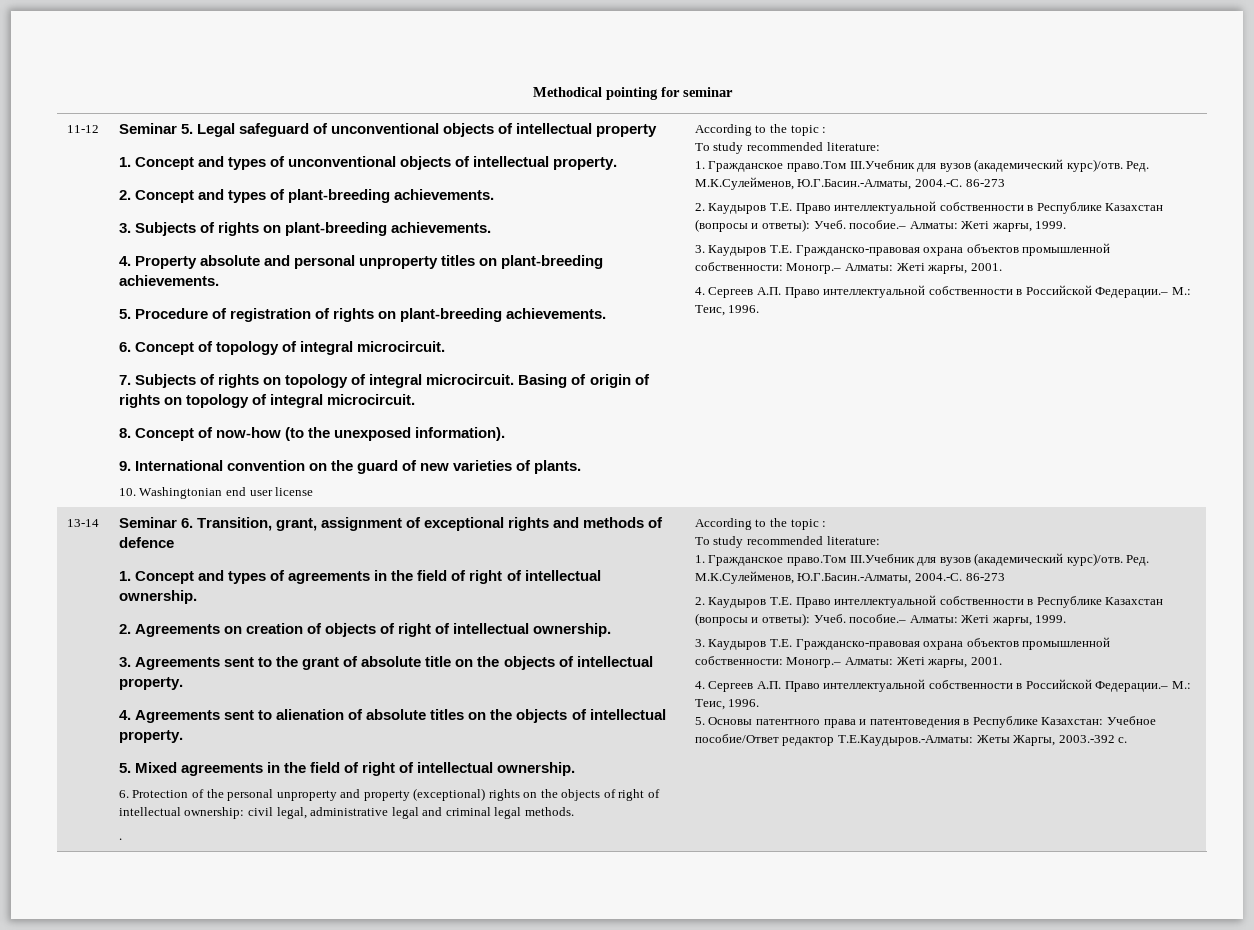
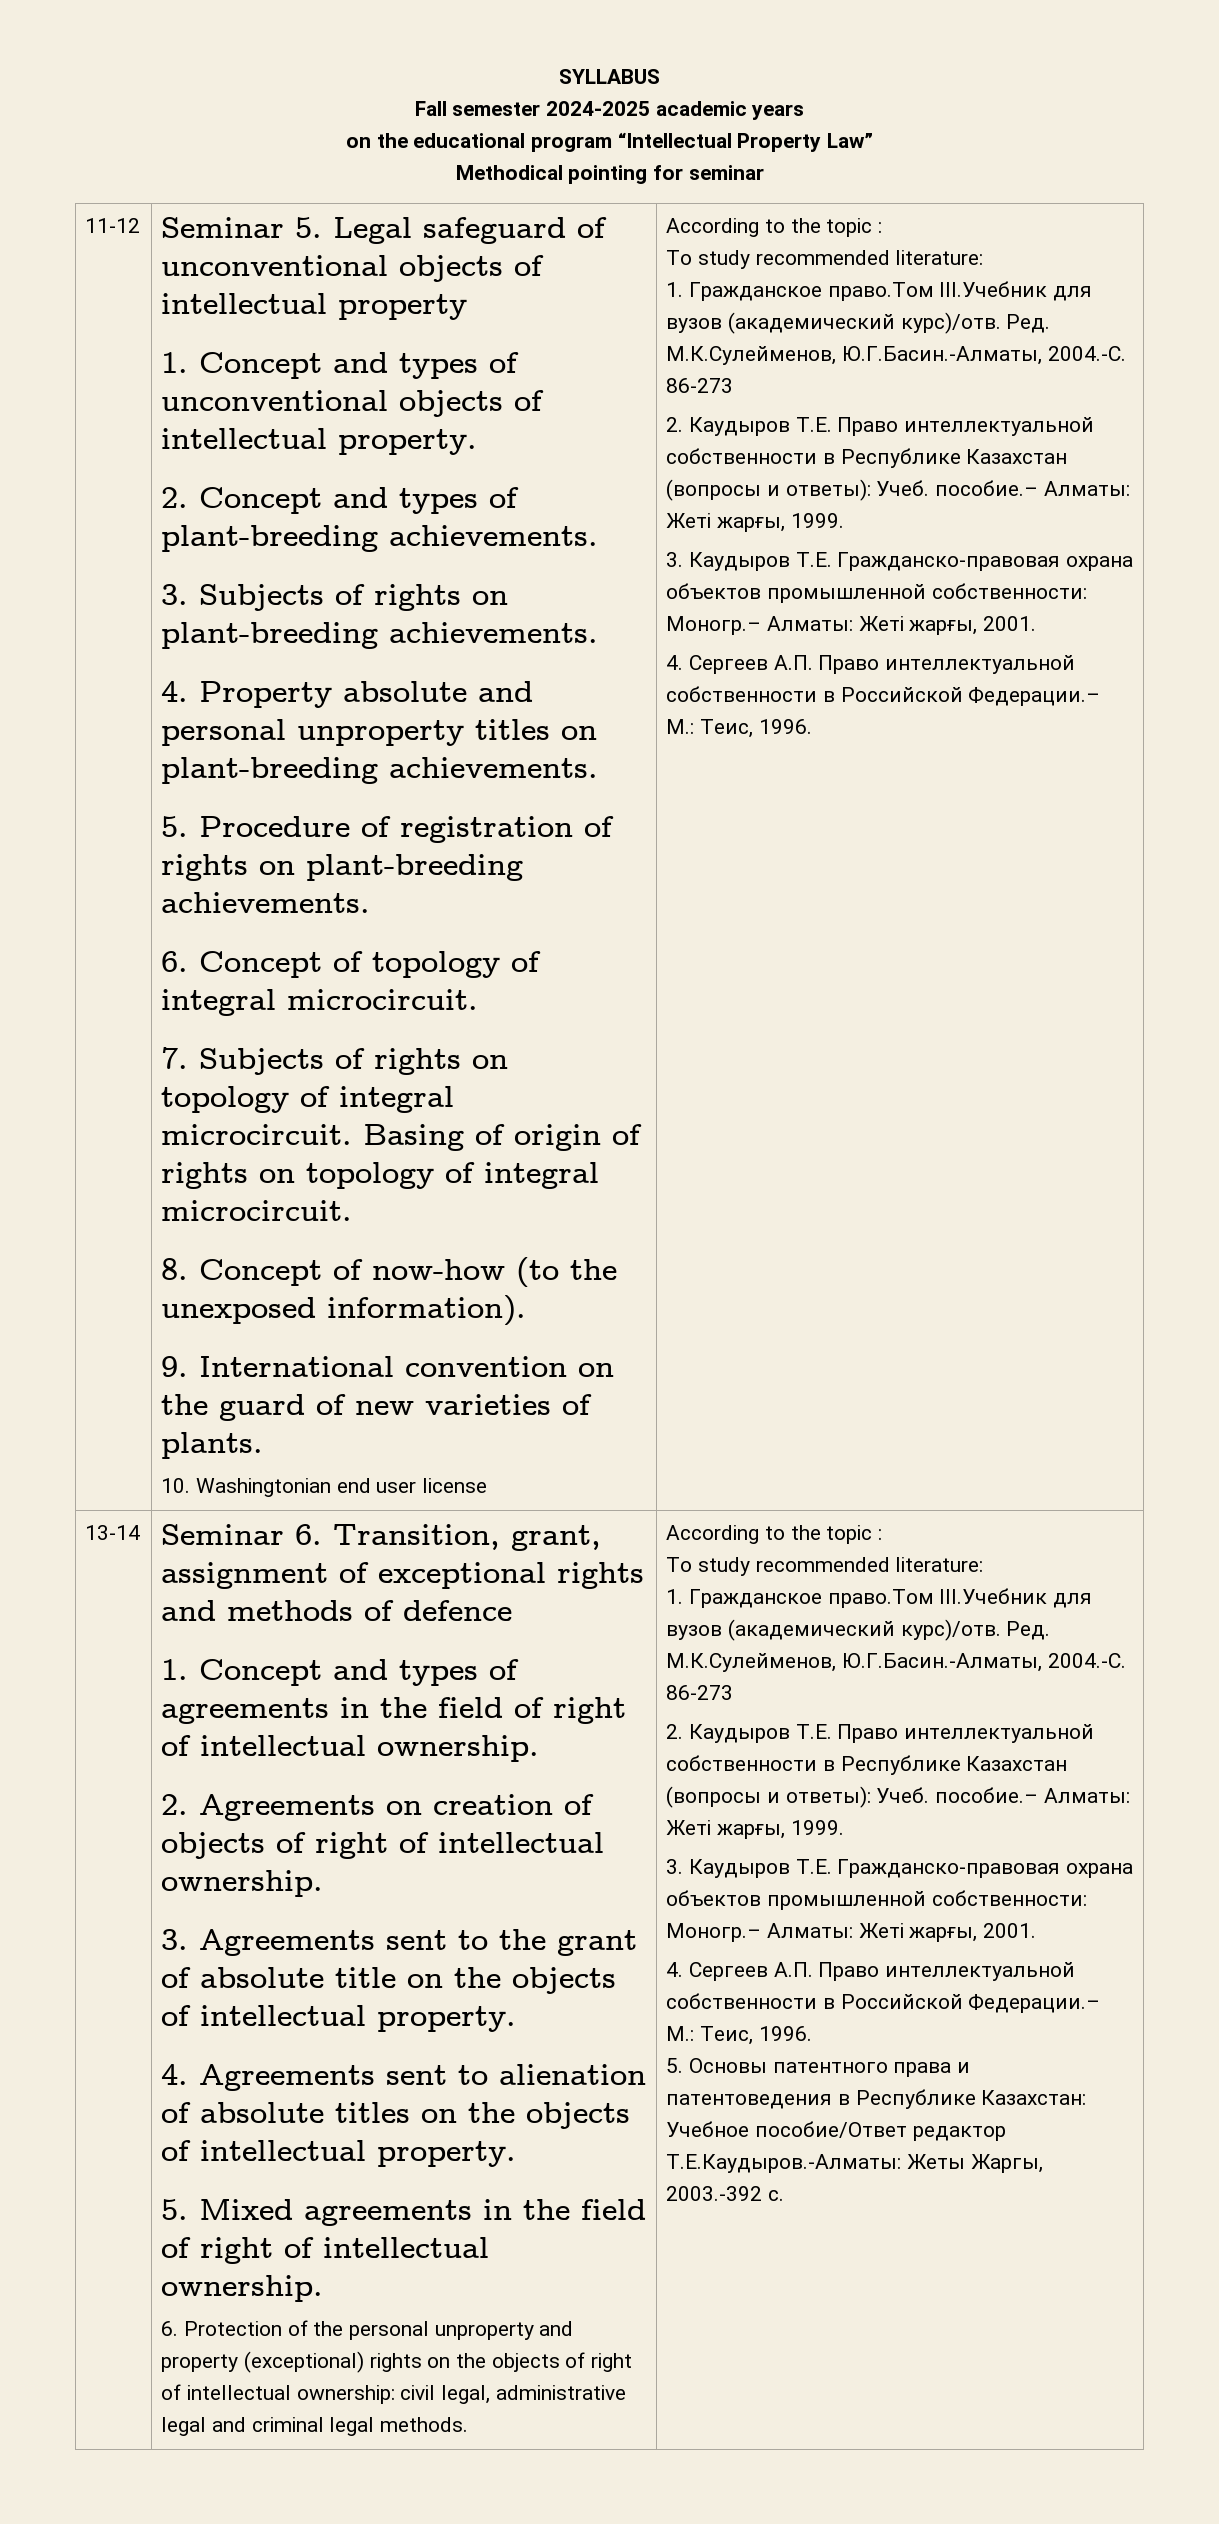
+ SYLLABUS
+ Fall semester 2024-2025 academic years
+ on the educational program “Intellectual Property Law”
- .

